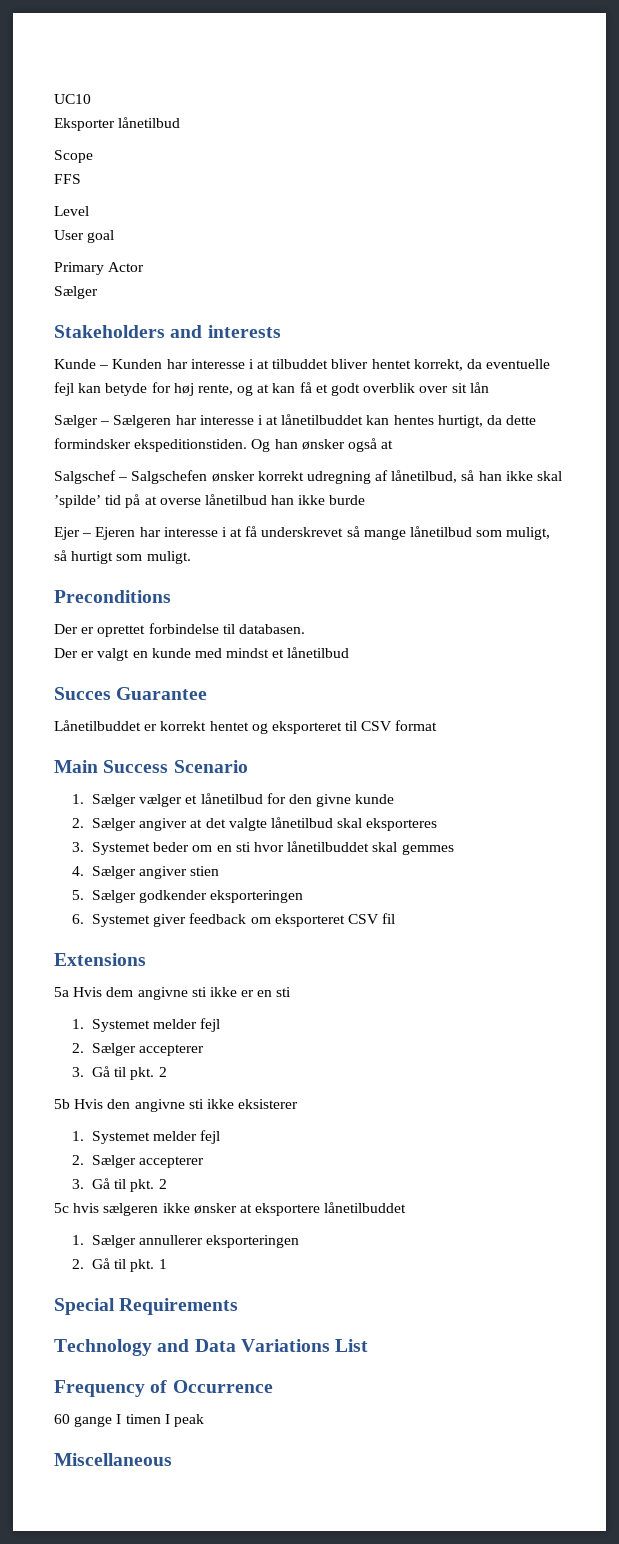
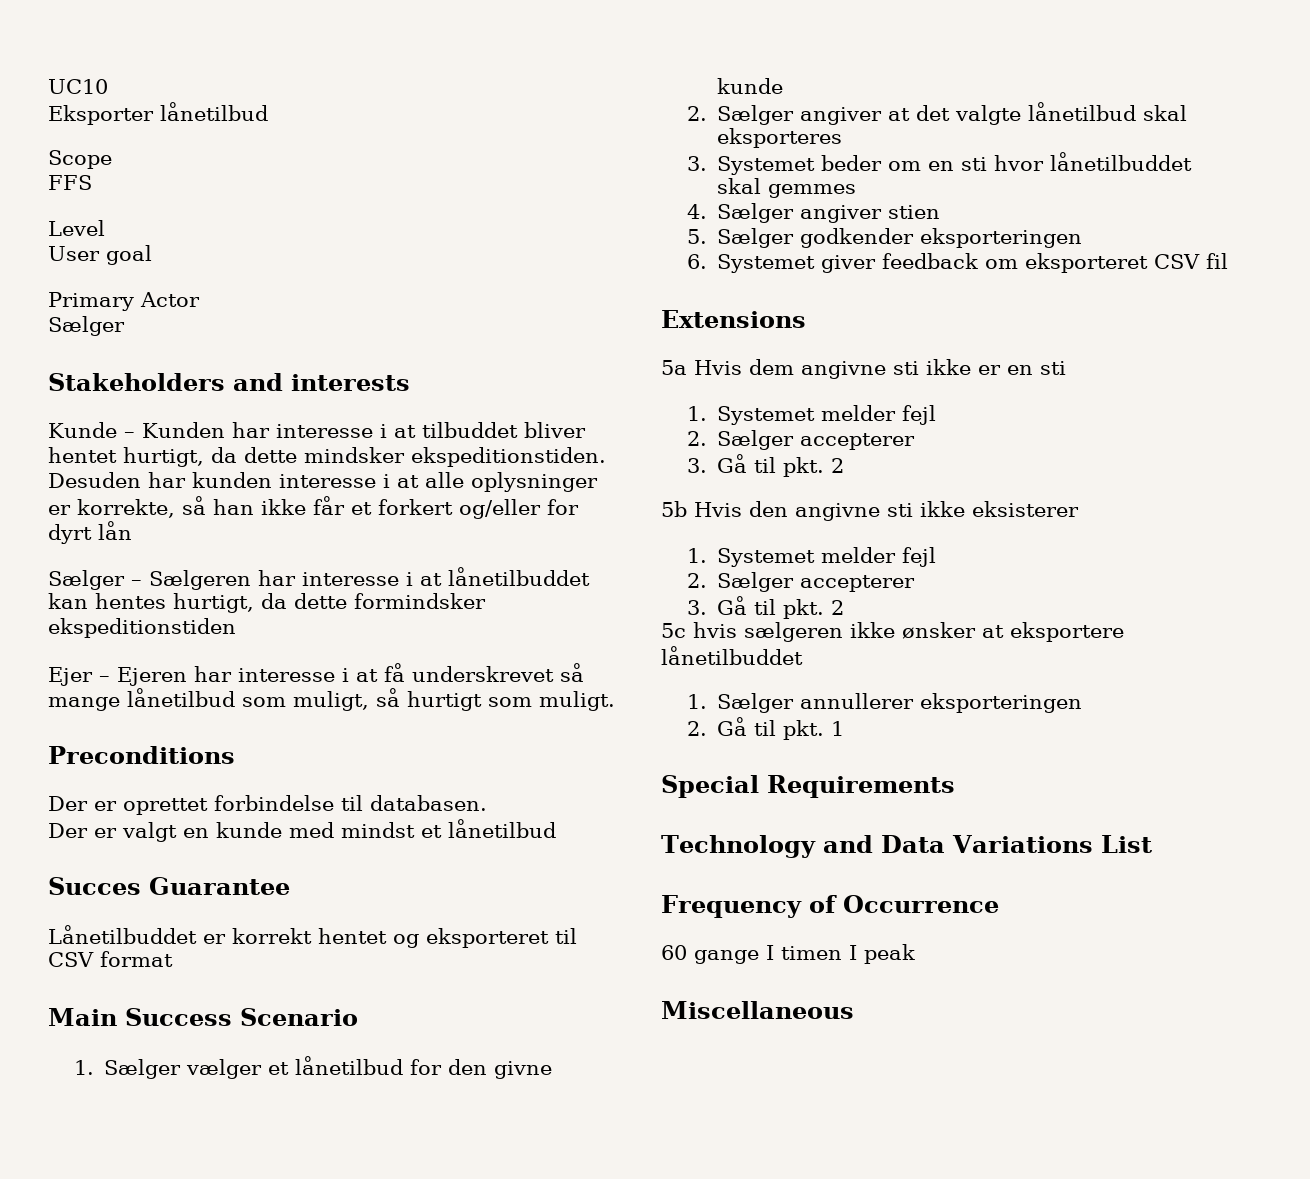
- Kunde – Kunden har interesse i at tilbuddet bliver hentet korrekt, da eventuelle fejl kan betyde for høj rente, og at kan få et godt overblik over sit lån
+ Kunde – Kunden har interesse i at tilbuddet bliver hentet hurtigt, da dette mindsker ekspeditionstiden. Desuden har kunden interesse i at alle oplysninger er korrekte, så han ikke får et forkert og/eller for dyrt lån
- Sælger – Sælgeren har interesse i at lånetilbuddet kan hentes hurtigt, da dette formindsker ekspeditionstiden. Og han ønsker også at
- Salgschef – Salgschefen ønsker korrekt udregning af lånetilbud, så han ikke skal ’spilde’ tid på at overse lånetilbud han ikke burde
+ Sælger – Sælgeren har interesse i at lånetilbuddet kan hentes hurtigt, da dette formindsker ekspeditionstiden

